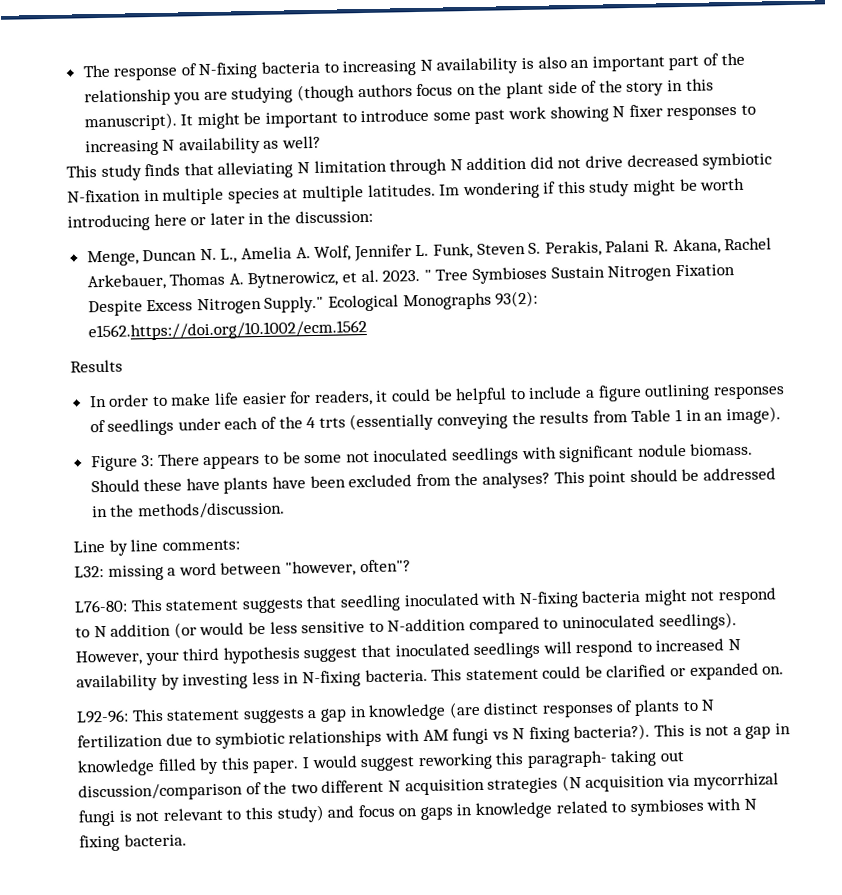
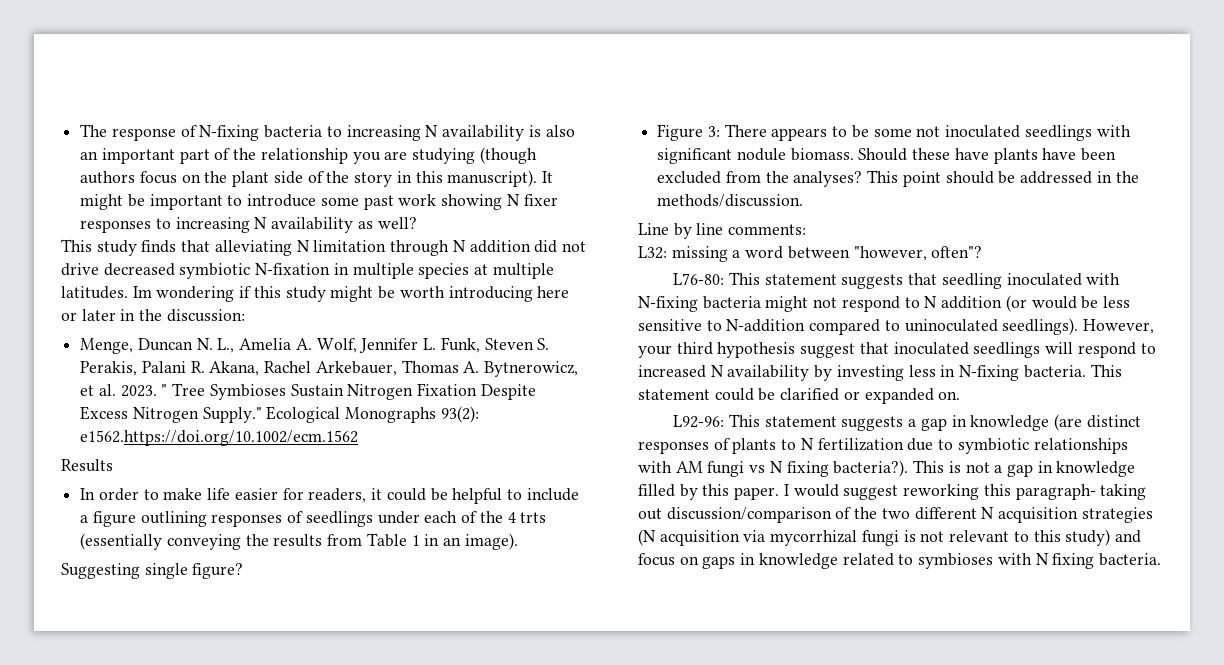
+ Suggesting single figure?

